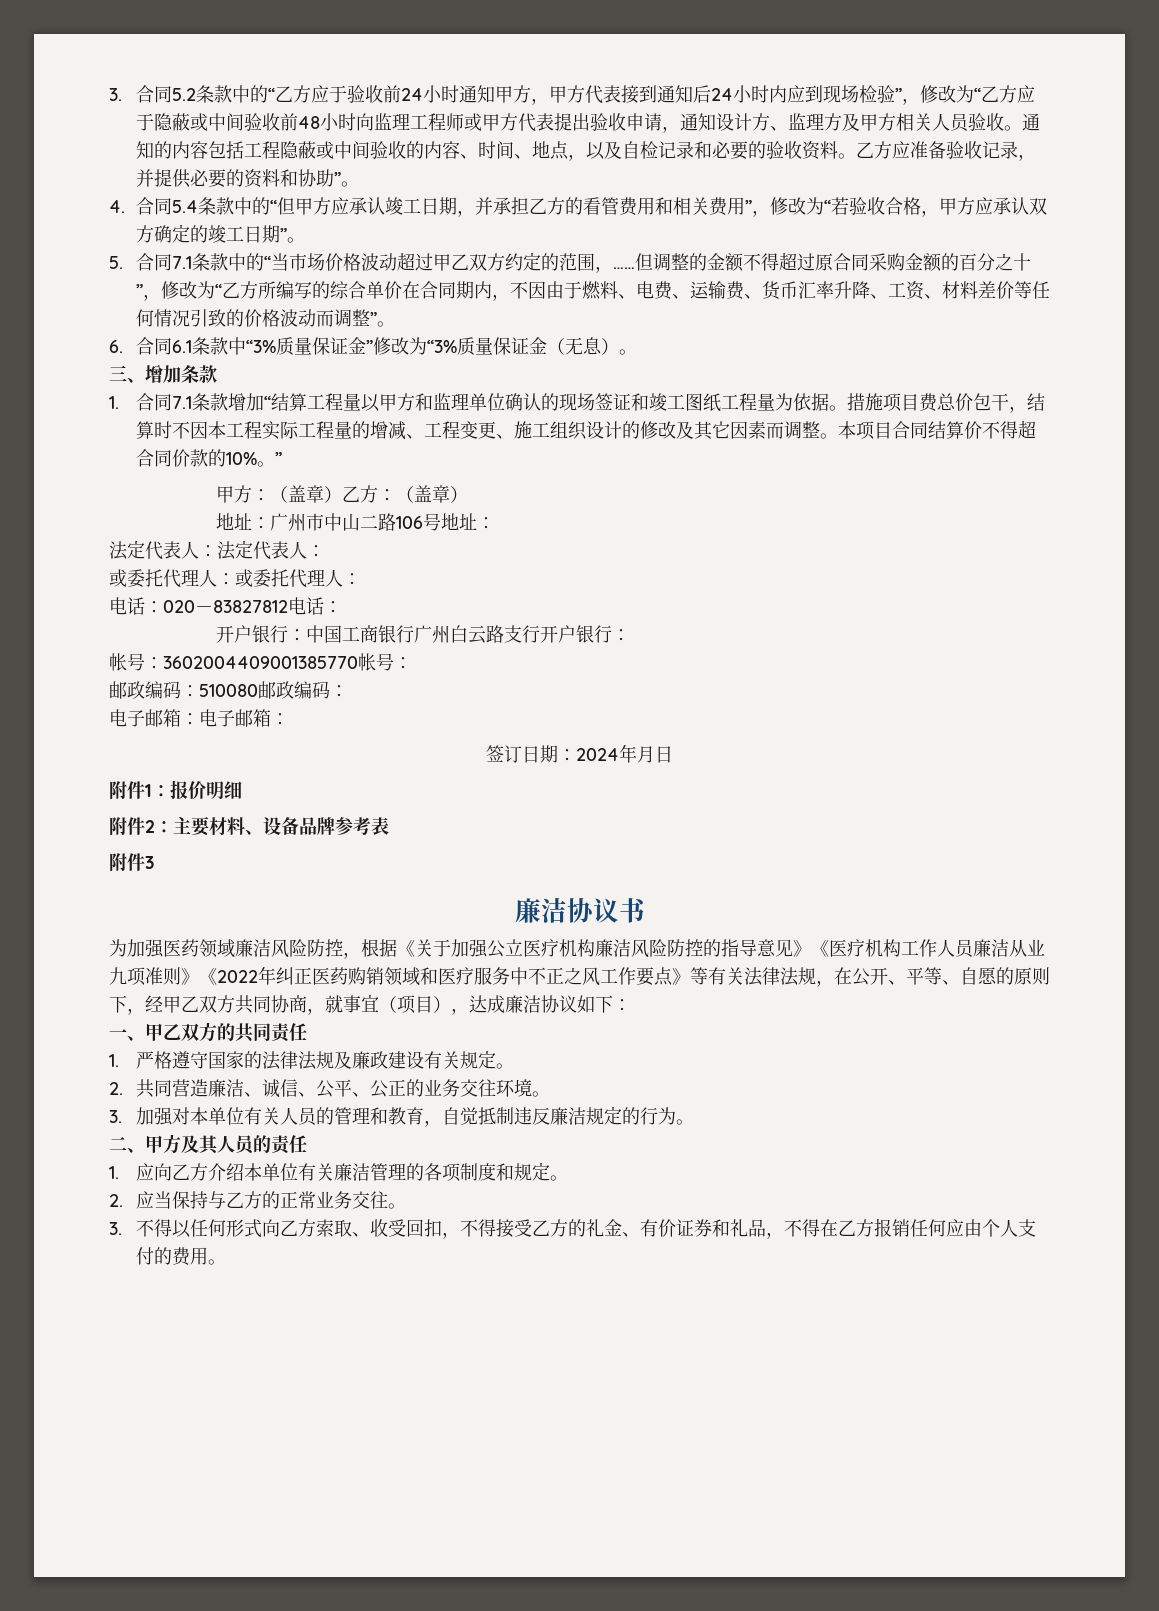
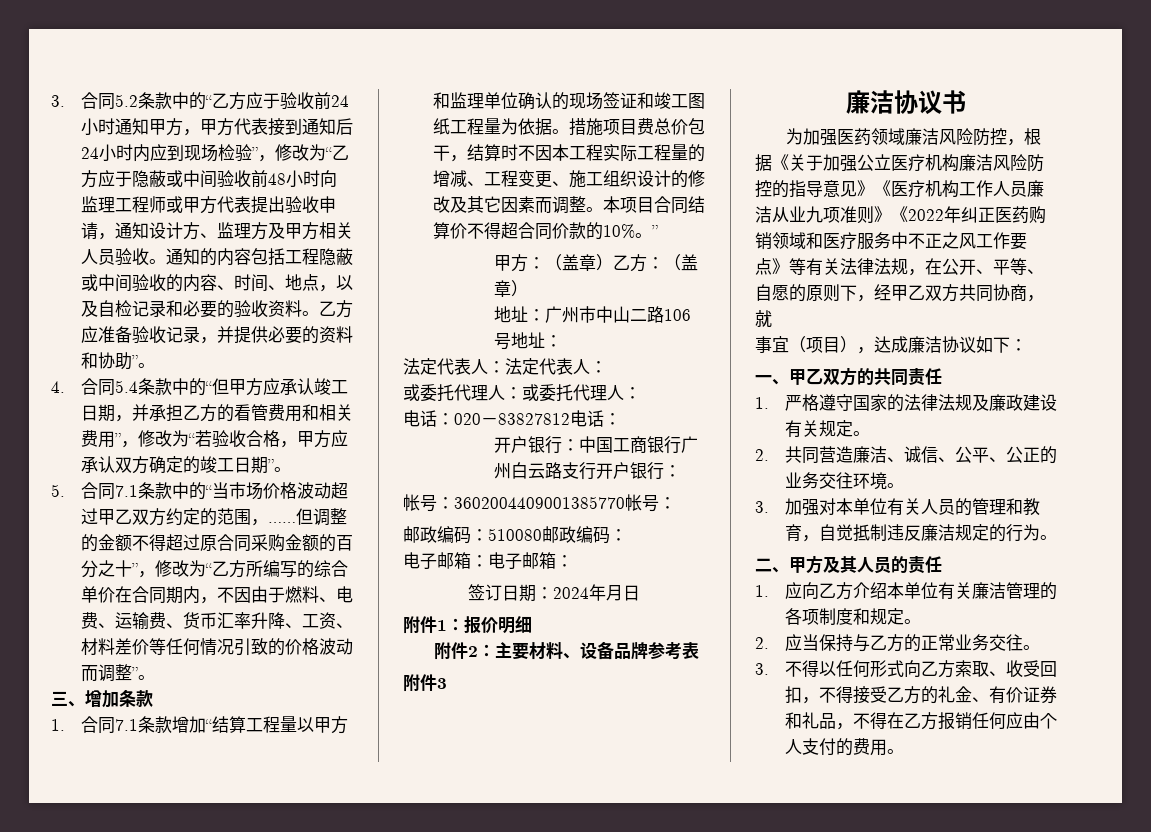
- 6.合同6.1条款中“3%质量保证金”修改为“3%质量保证金（无息）。
- 为加强医药领域廉洁风险防控，根据《关于加强公立医疗机构廉洁风险防控的指导意见》《医疗机构工作人员廉洁从业九项准则》《2022年纠正医药购销领域和医疗服务中不正之风工作要点》等有关法律法规，在公开、平等、自愿的原则下，经甲乙双方共同协商，就事宜（项目），达成廉洁协议如下：
+ 为加强医药领域廉洁风险防控，根据《关于加强公立医疗机构廉洁风险防控的指导意见》《医疗机构工作人员廉洁从业九项准则》《2022年纠正医药购销领域和医疗服务中不正之风工作要点》等有关法律法规，在公开、平等、自愿的原则下，经甲乙双方共同协商，就
+ 事宜（项目），达成廉洁协议如下：

